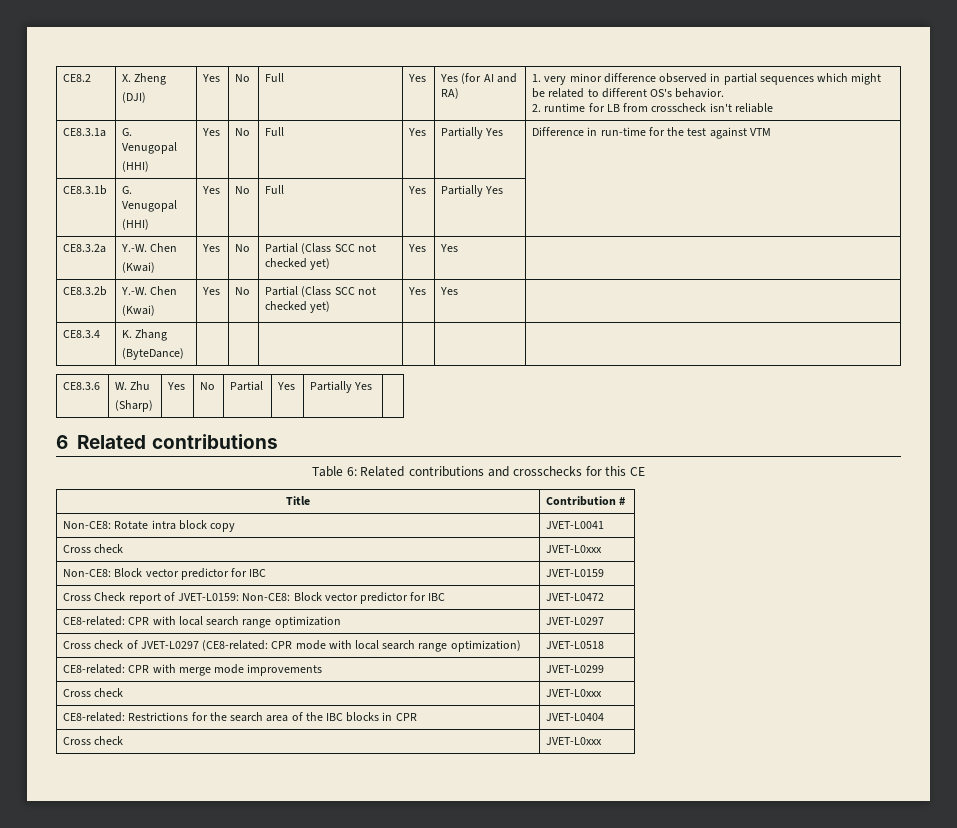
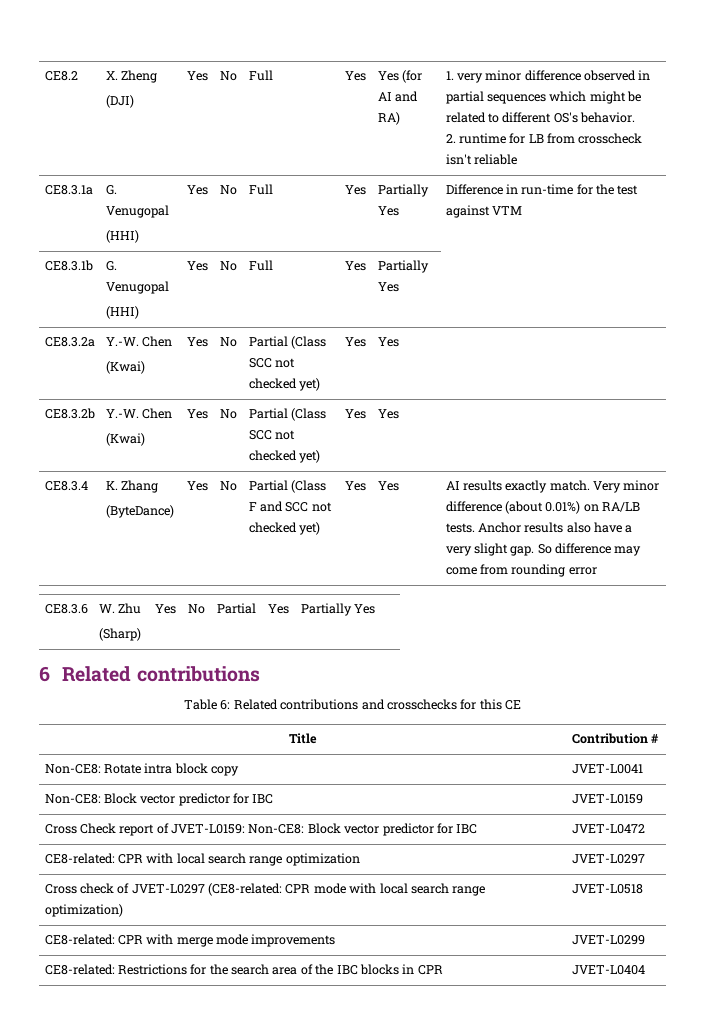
+ Yes | No | Partial (Class F and SCC not checked yet) | Yes | Yes | AI results exactly match. Very minor difference (about 0.01%) on RA/LB tests. Anchor results also have a very slight gap. So difference may come from rounding error
  Non-CE8: Rotate intra block copy | JVET-L0041
- Cross check | JVET-L0xxx
  CE8-related: CPR with merge mode improvements | JVET-L0299
- Cross check | JVET-L0xxx
  CE8-related: Restrictions for the search area of the IBC blocks in CPR | JVET-L0404
- Cross check | JVET-L0xxx

